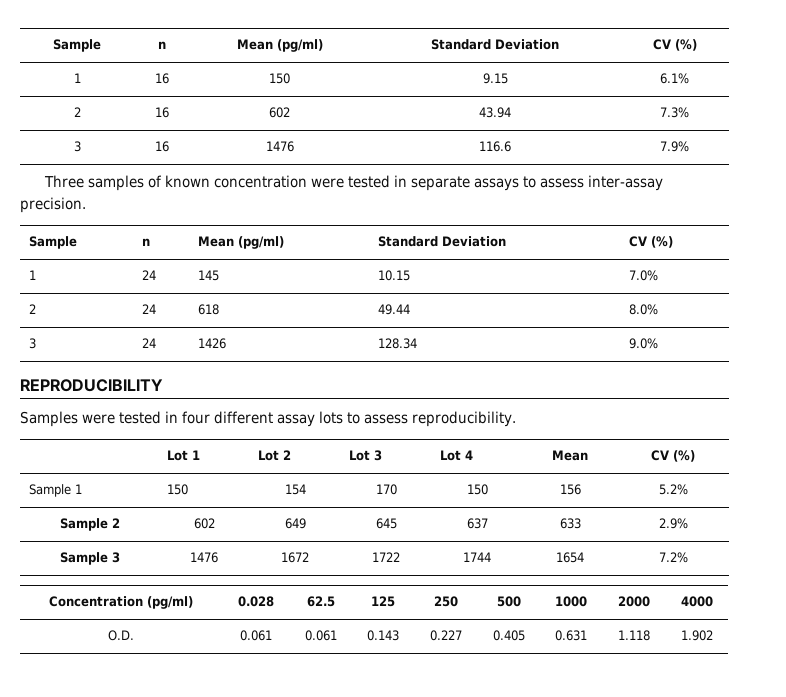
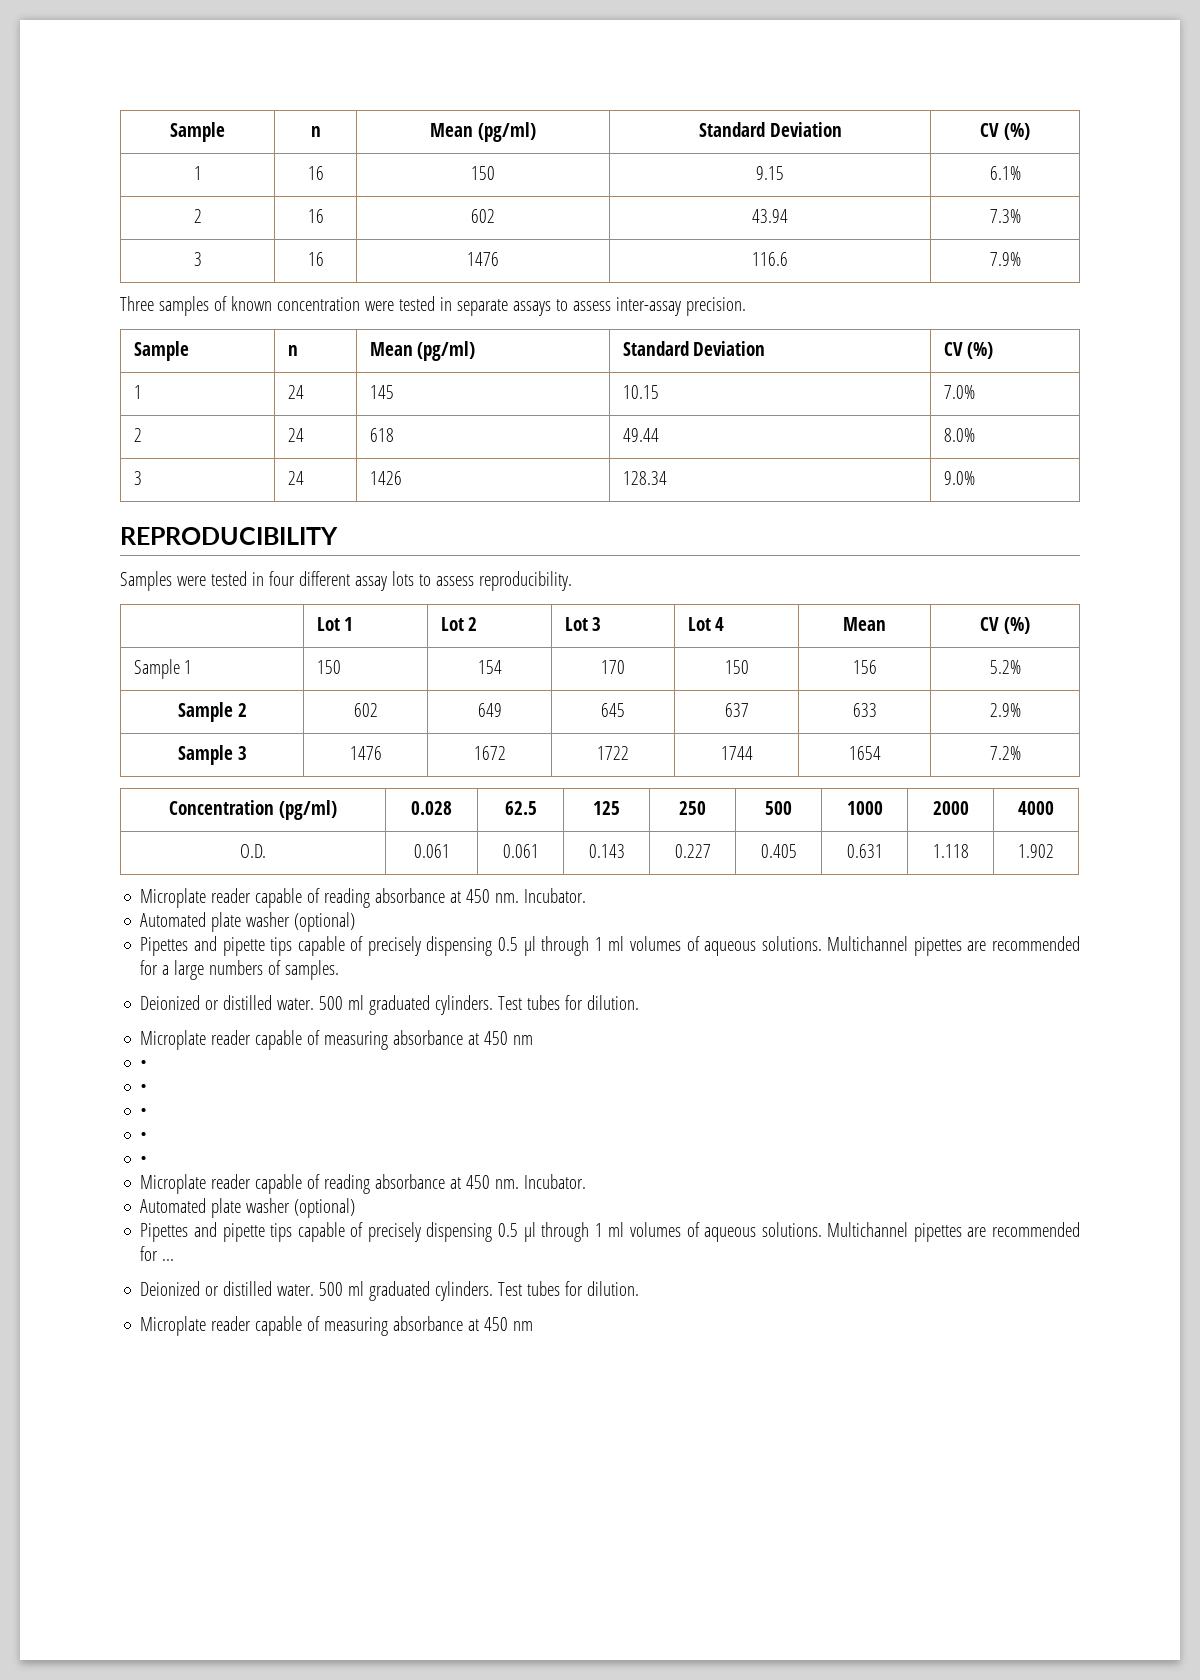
  O.D. | 0.061 | 0.061 | 0.143 | 0.227 | 0.405 | 0.631 | 1.118 | 1.902
+ Microplate reader capable of reading absorbance at 450 nm. Incubator.
+ Automated plate washer (optional)
+ Pipettes and pipette tips capable of precisely dispensing 0.5 µl through 1 ml volumes of aqueous solutions. Multichannel pipettes are recommended for a large numbers of samples.
+ Deionized or distilled water. 500 ml graduated cylinders. Test tubes for dilution.
+ Microplate reader capable of measuring absorbance at 450 nm
+ •
+ •
+ •
+ •
+ •
+ Microplate reader capable of reading absorbance at 450 nm. Incubator.
+ Automated plate washer (optional)
+ Pipettes and pipette tips capable of precisely dispensing 0.5 µl through 1 ml volumes of aqueous solutions. Multichannel pipettes are recommended for ...
+ Deionized or distilled water. 500 ml graduated cylinders. Test tubes for dilution.
+ Microplate reader capable of measuring absorbance at 450 nm

